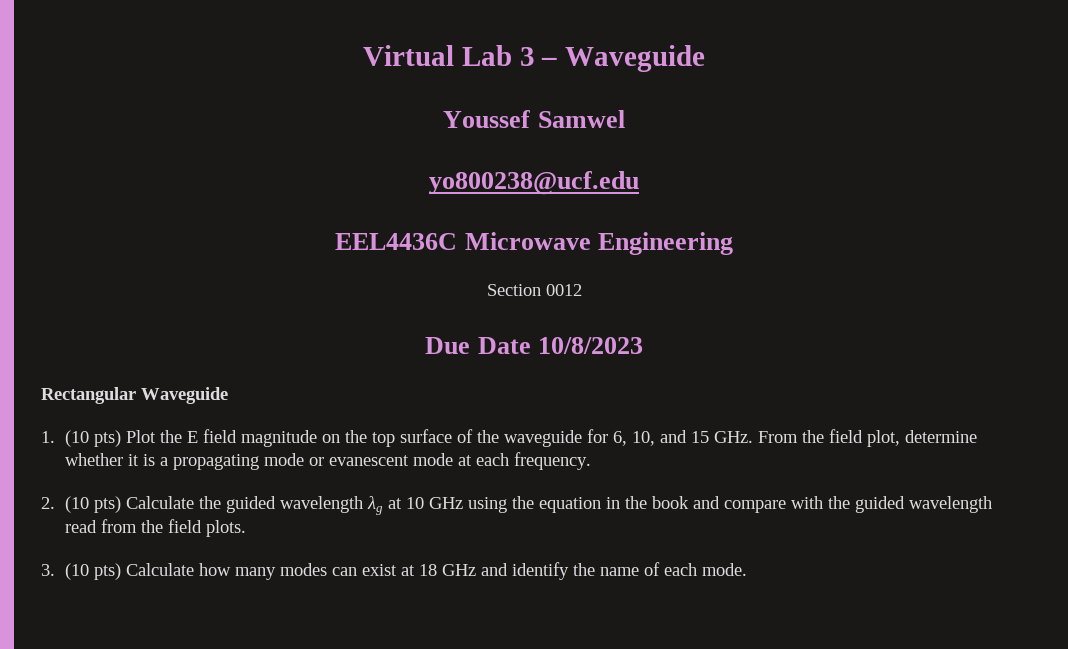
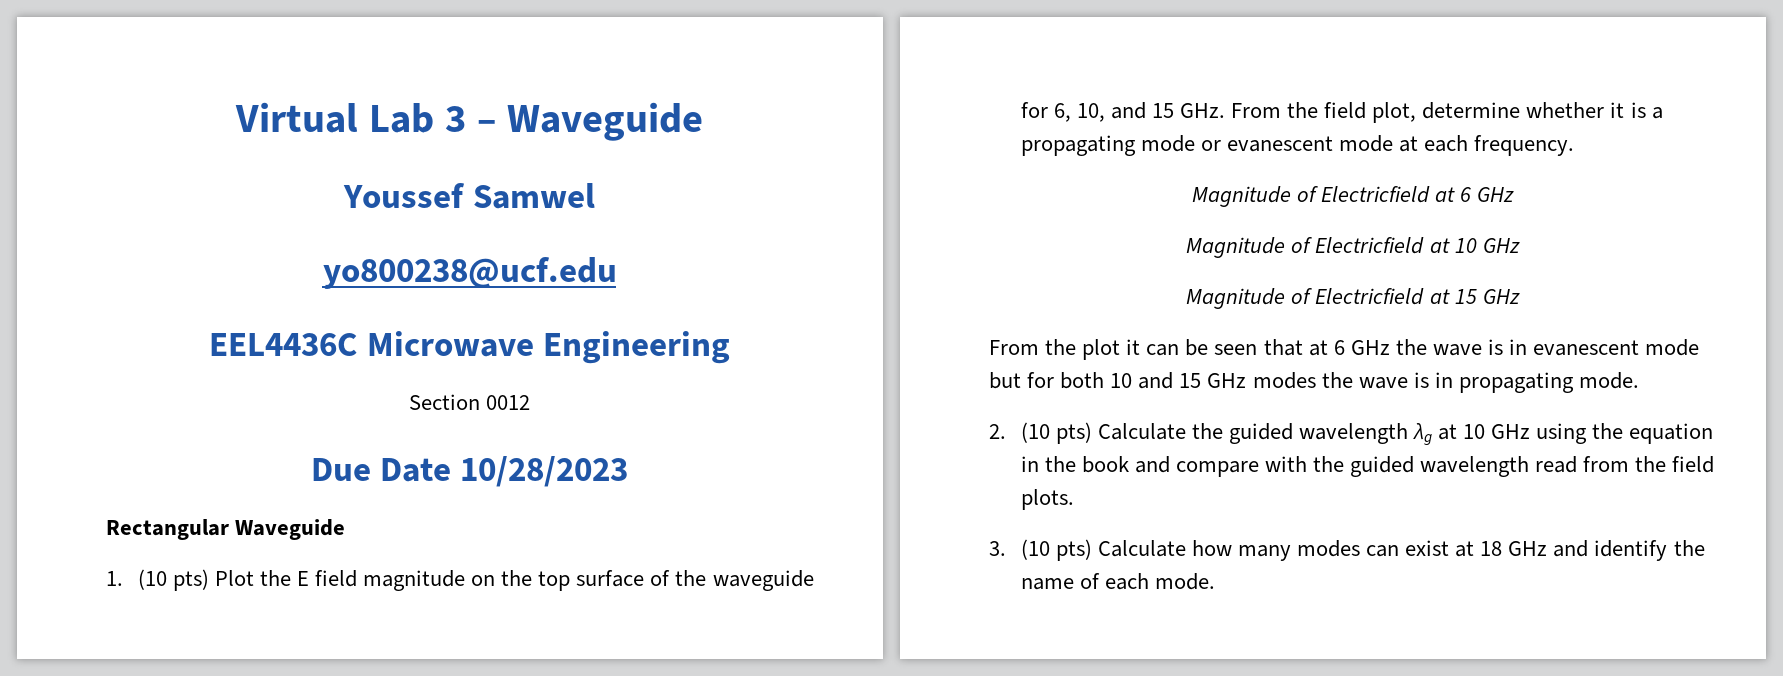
- Due Date 10/8/2023
+ Due Date 10/28/2023
+ Magnitude of Electricfield at 6 GHz
+ Magnitude of Electricfield at 10 GHz
+ Magnitude of Electricfield at 15 GHz
+ From the plot it can be seen that at 6 GHz the wave is in evanescent mode but for both 10 and 15 GHz modes the wave is in propagating mode.

